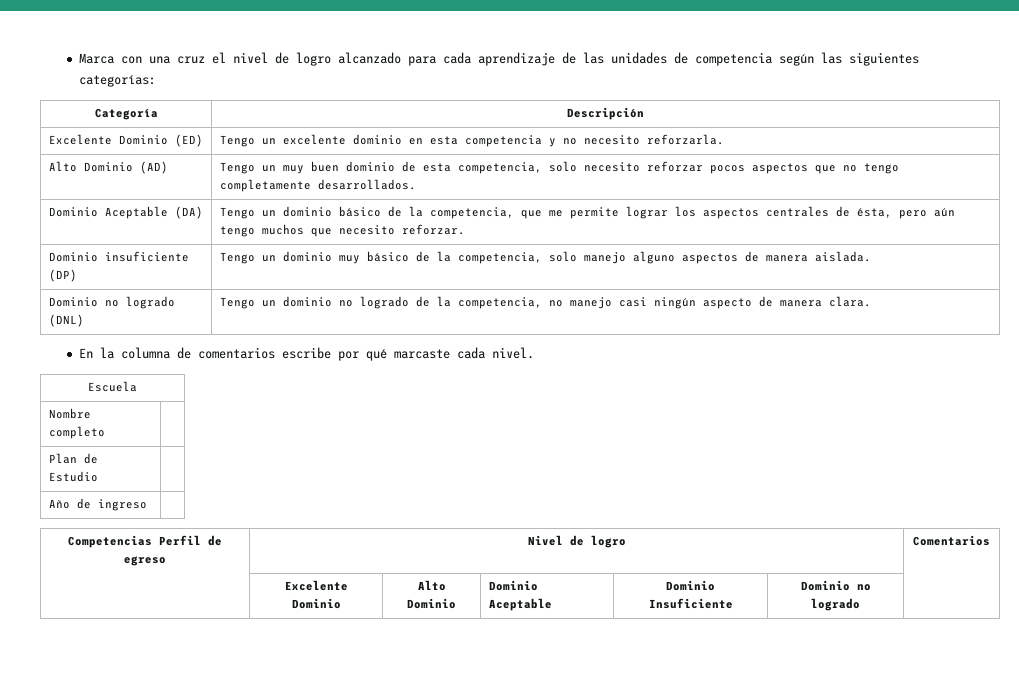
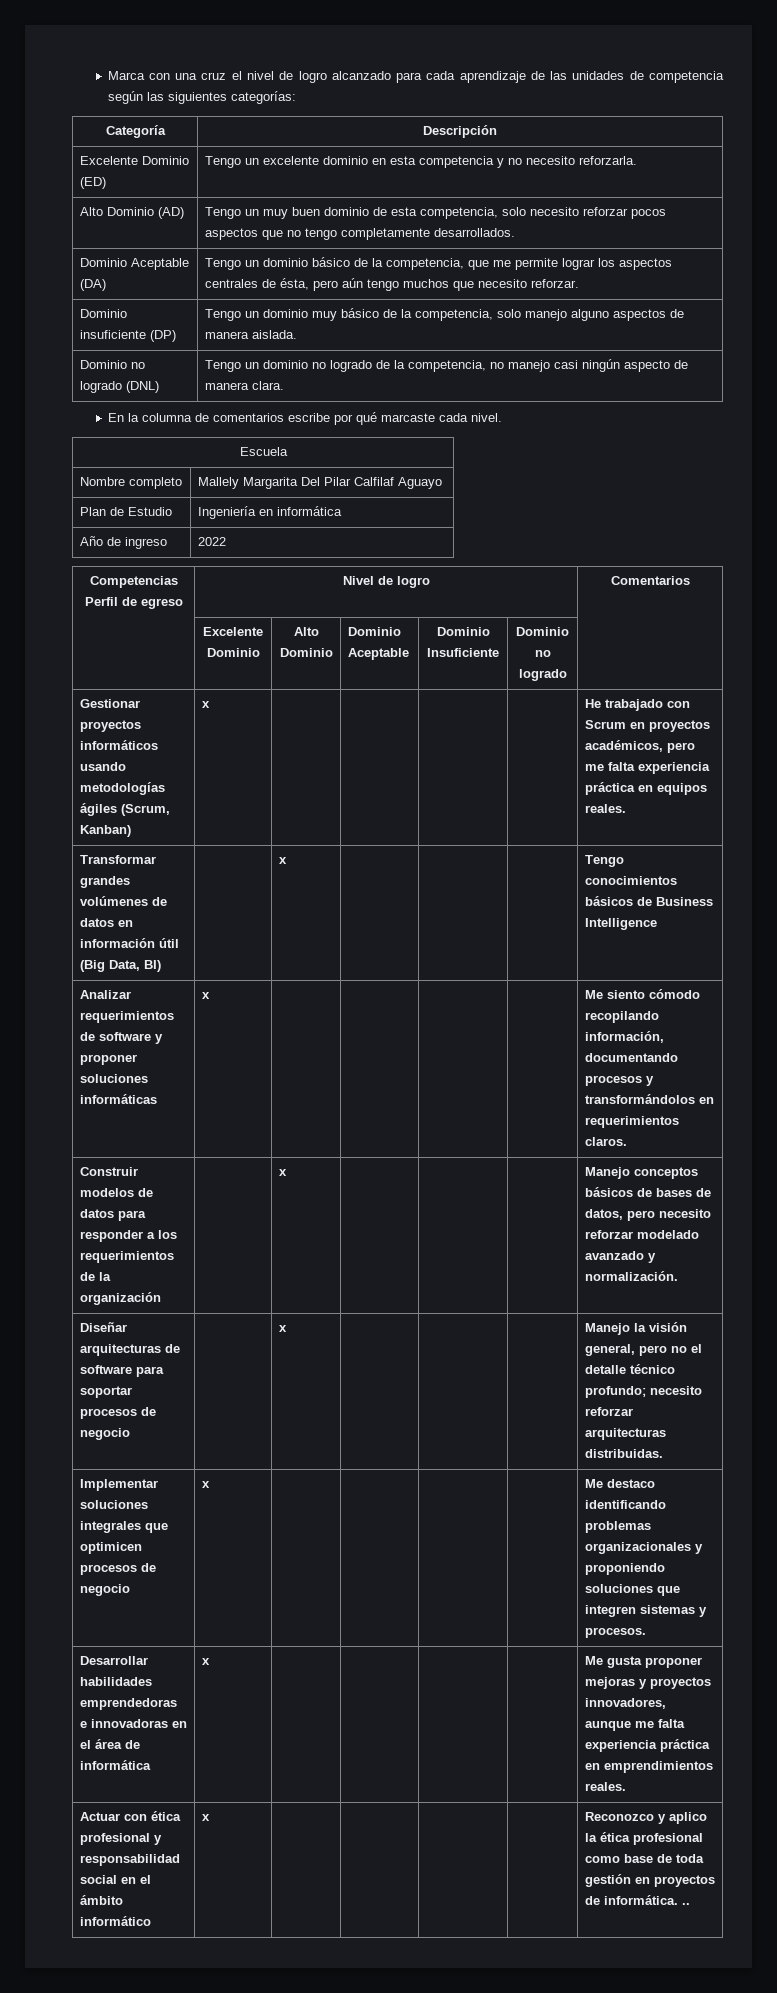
- Nombre completo |
+ Nombre completo | Mallely Margarita Del Pilar Calfilaf Aguayo
- Plan de Estudio |
+ Plan de Estudio | Ingeniería en informática
- Año de ingreso |
+ Año de ingreso | 2022
+ Gestionar proyectos informáticos usando metodologías ágiles (Scrum, Kanban) | x | | | | | He trabajado con Scrum en proyectos académicos, pero me falta experiencia práctica en equipos reales.
+ Transformar grandes volúmenes de datos en información útil (Big Data, BI) | | x | | | | Tengo conocimientos básicos de Business Intelligence
+ Analizar requerimientos de software y proponer soluciones informáticas | x | | | | | Me siento cómodo recopilando información, documentando procesos y transformándolos en requerimientos claros.
+ Construir modelos de datos para responder a los requerimientos de la organización | | x | | | | Manejo conceptos básicos de bases de datos, pero necesito reforzar modelado avanzado y normalización.
+ Diseñar arquitecturas de software para soportar procesos de negocio | | x | | | | Manejo la visión general, pero no el detalle técnico profundo; necesito reforzar arquitecturas distribuidas.
+ Implementar soluciones integrales que optimicen procesos de negocio | x | | | | | Me destaco identificando problemas organizacionales y proponiendo soluciones que integren sistemas y procesos.
+ Desarrollar habilidades emprendedoras e innovadoras en el área de informática | x | | | | | Me gusta proponer mejoras y proyectos innovadores, aunque me falta experiencia práctica en emprendimientos reales.
+ Actuar con ética profesional y responsabilidad social en el ámbito informático | x | | | | | Reconozco y aplico la ética profesional como base de toda gestión en proyectos de informática. ..

